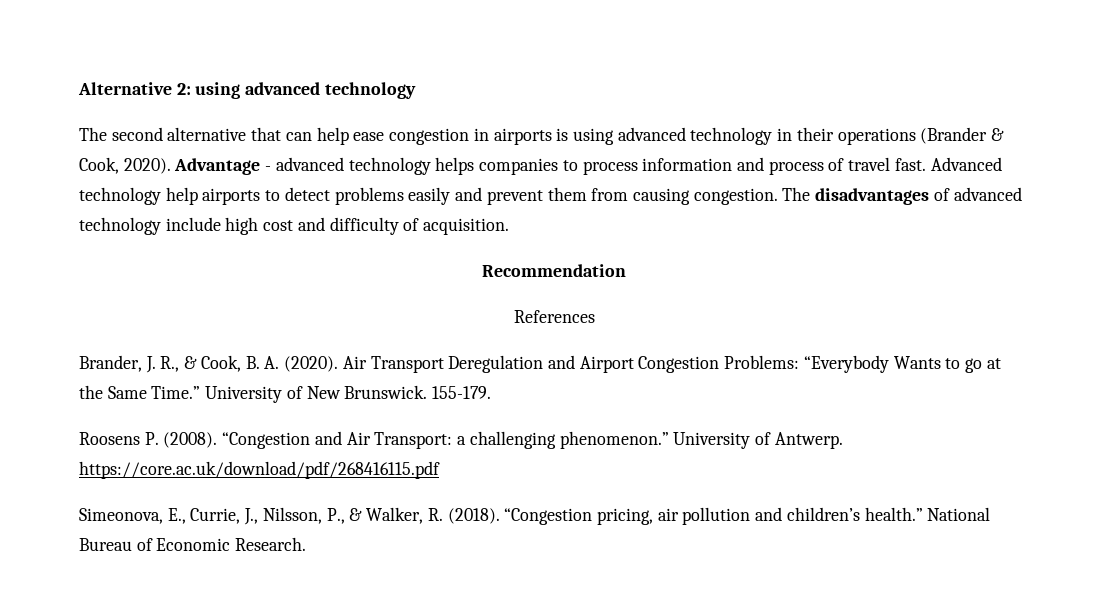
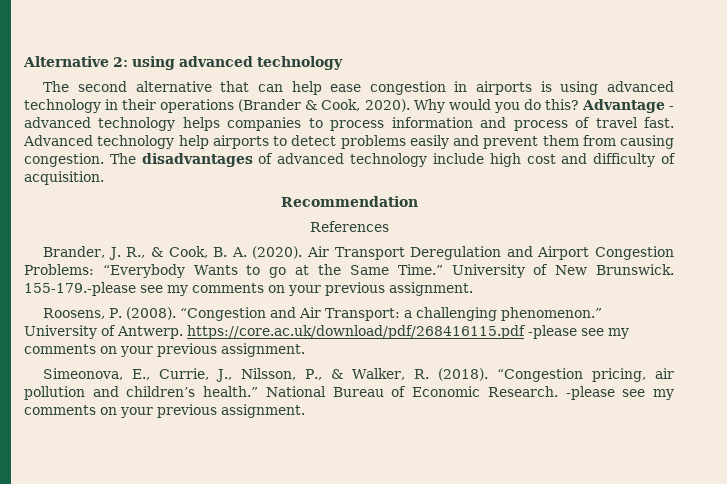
+ Why would you do this?
- 155-179.
- Roosens P. (2008).
+ 155-179.-please see my comments on your previous assignment.
+ Roosens, P. (2008).
- University of Antwerp. https://core.ac.uk/download/pdf/268416115.pdf
+ University of Antwerp. https://core.ac.uk/download/pdf/268416115.pdf -please see my comments on your previous assignment.
- National Bureau of Economic Research.
+ National Bureau of Economic Research. -please see my comments on your previous assignment.

